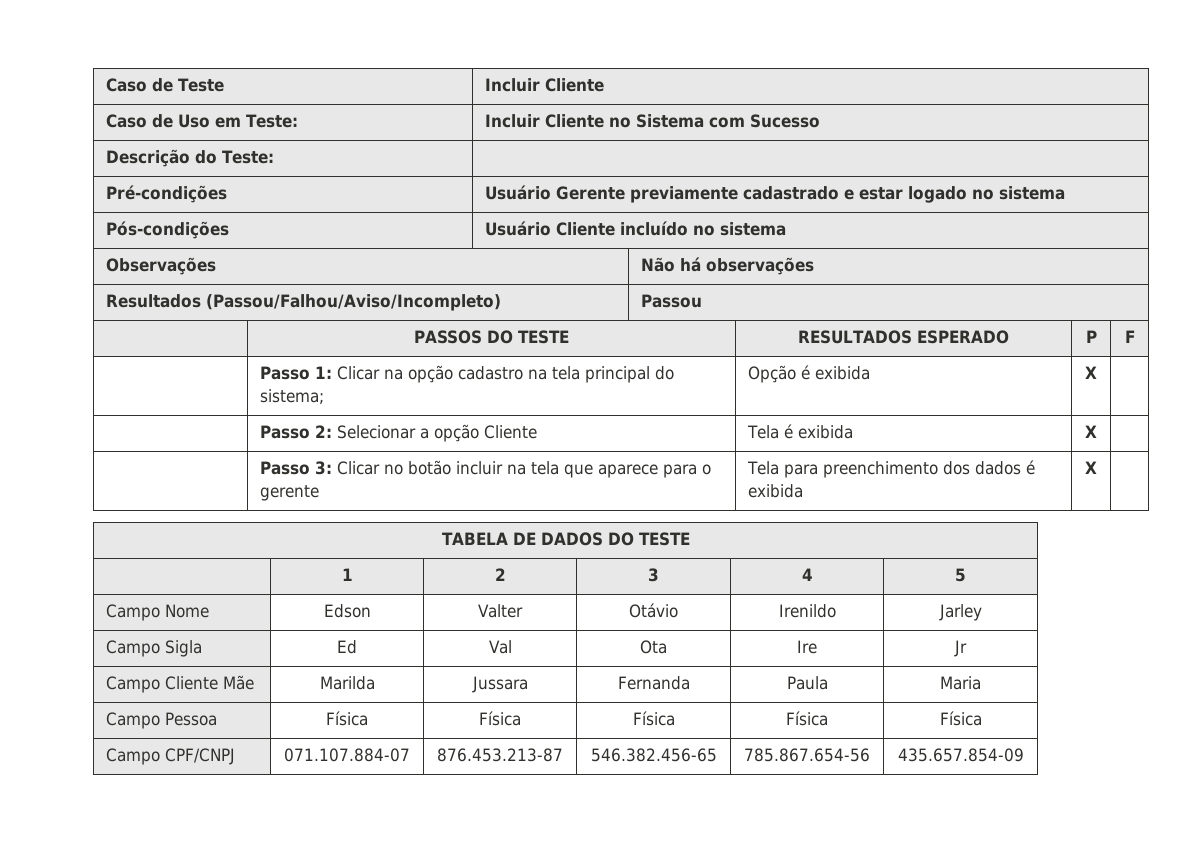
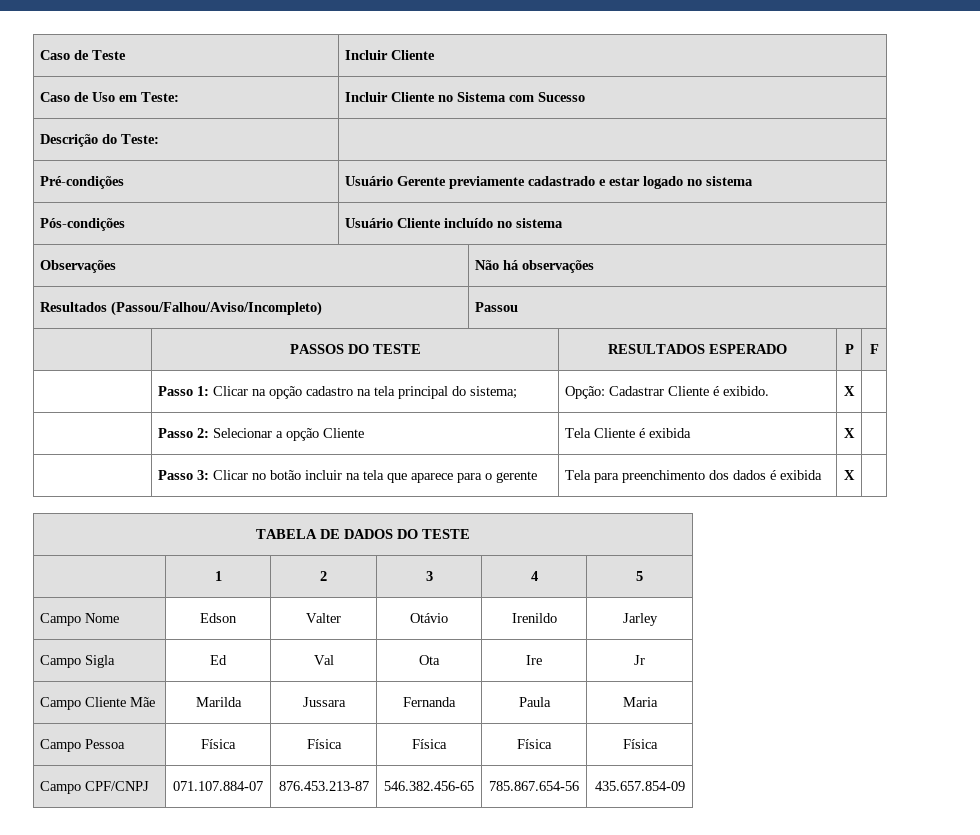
- | Passo 1: Clicar na opção cadastro na tela principal do sistema; | Opção é exibida | X |
+ | Passo 1: Clicar na opção cadastro na tela principal do sistema; | Opção: Cadastrar Cliente é exibido. | X |
- | Passo 2: Selecionar a opção Cliente | Tela é exibida | X |
+ | Passo 2: Selecionar a opção Cliente | Tela Cliente é exibida | X |

